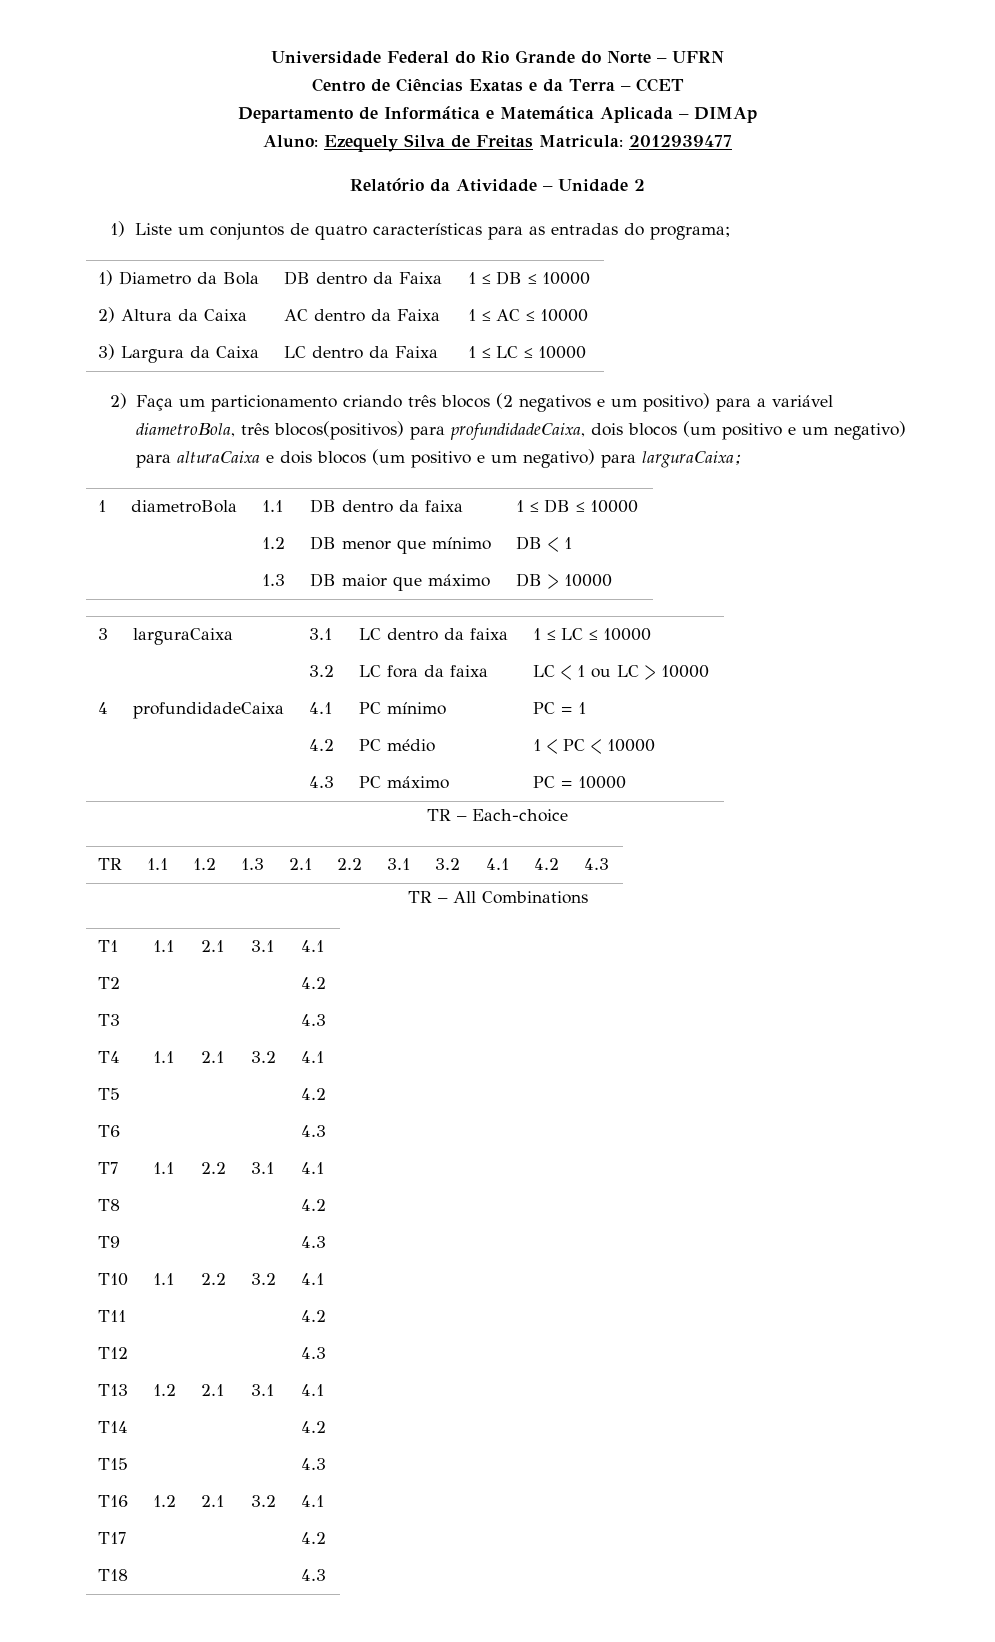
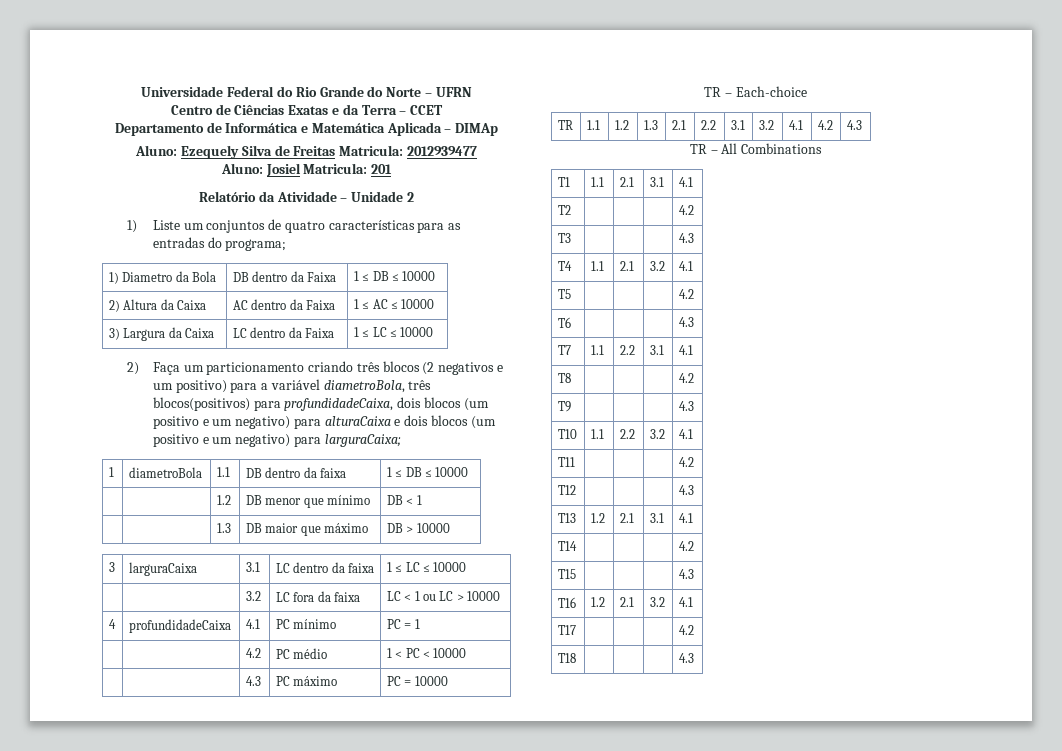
+ Aluno: Josiel Matricula: 201

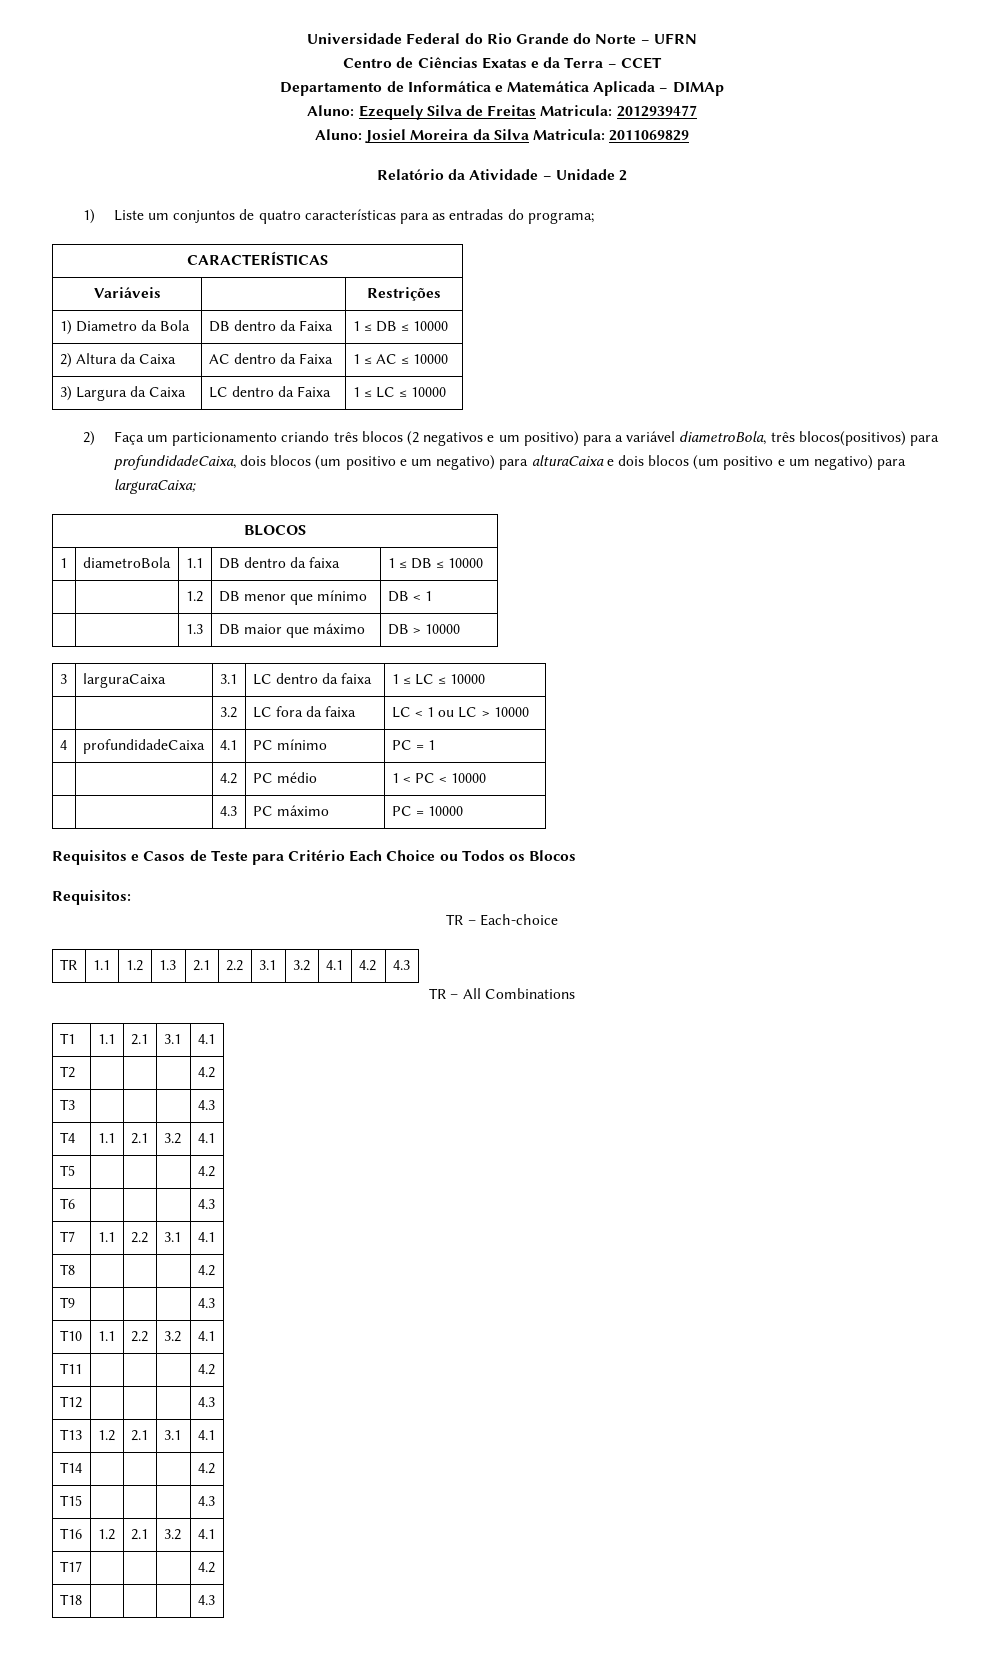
- Aluno: Josiel Matricula: 201
+ Aluno: Josiel Moreira da Silva Matricula: 2011069829
+ CARACTERÍSTICAS
+ Variáveis | | Restrições
+ BLOCOS
+ Requisitos e Casos de Teste para Critério Each Choice ou Todos os Blocos
+ Requisitos:

